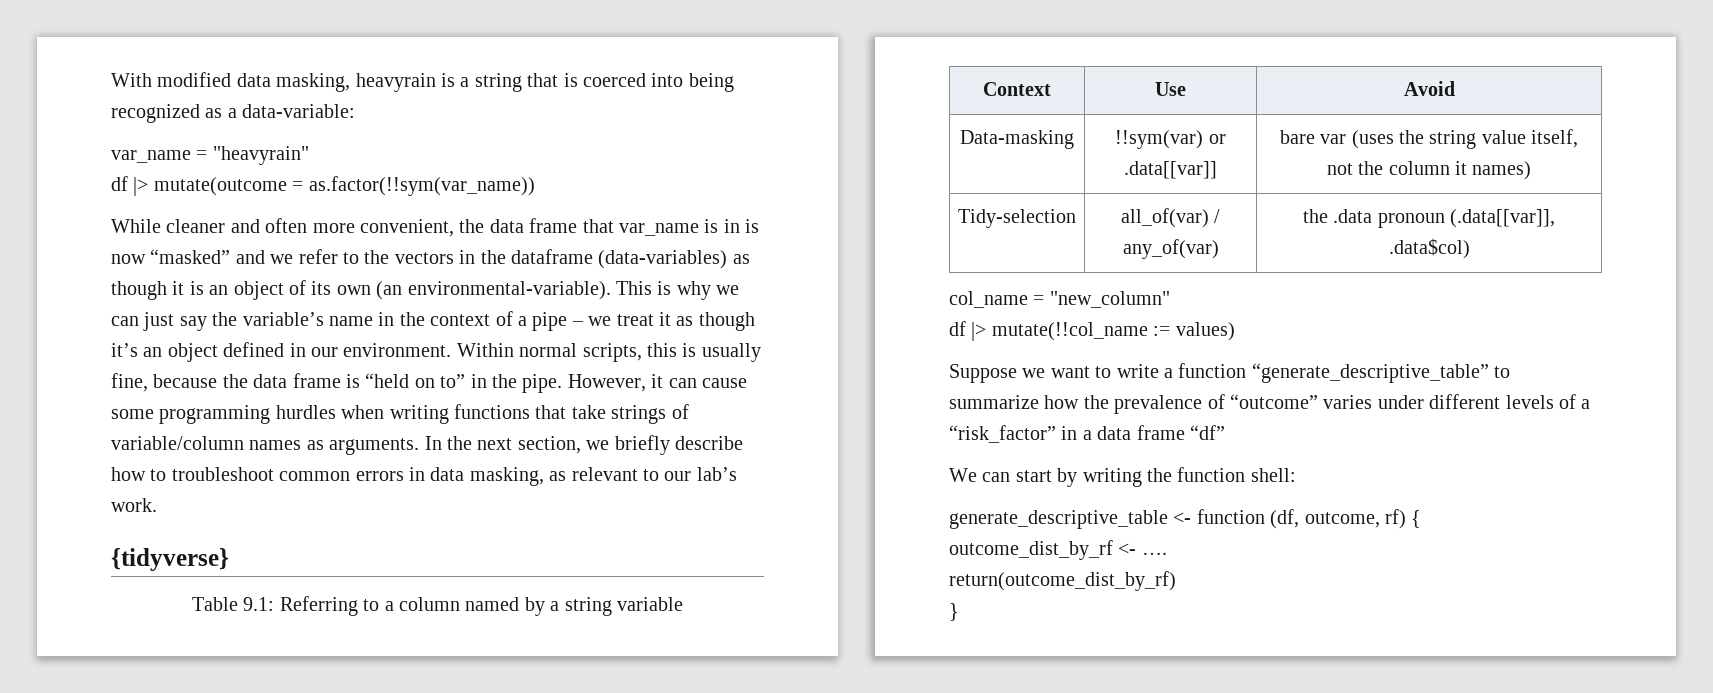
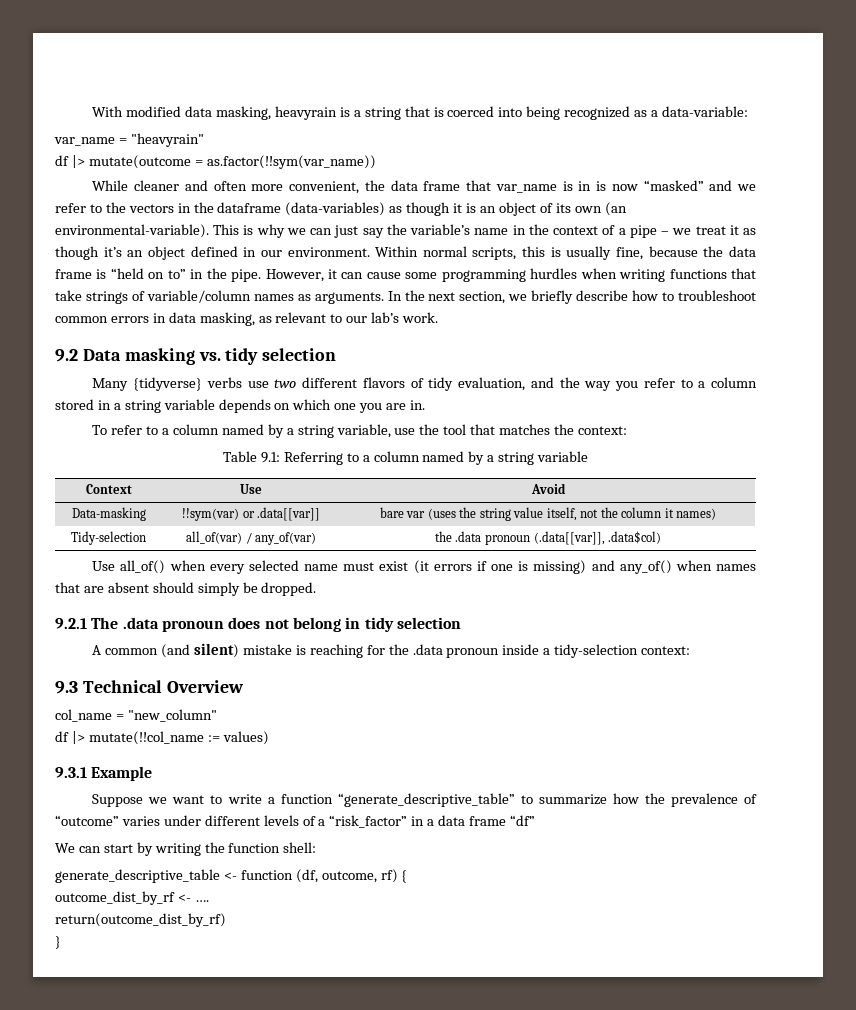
- {tidyverse}
+ 9.2 Data masking vs. tidy selection
+ Many {tidyverse} verbs use two different flavors of tidy evaluation, and the way you refer to a column stored in a string variable depends on which one you are in.
+ To refer to a column named by a string variable, use the tool that matches the context:
+ Use all_of() when every selected name must exist (it errors if one is missing) and any_of() when names that are absent should simply be dropped.
+ 9.2.1 The .data pronoun does not belong in tidy selection
+ A common (and silent) mistake is reaching for the .data pronoun inside a tidy-selection context:
+ 9.3 Technical Overview
+ 9.3.1 Example

